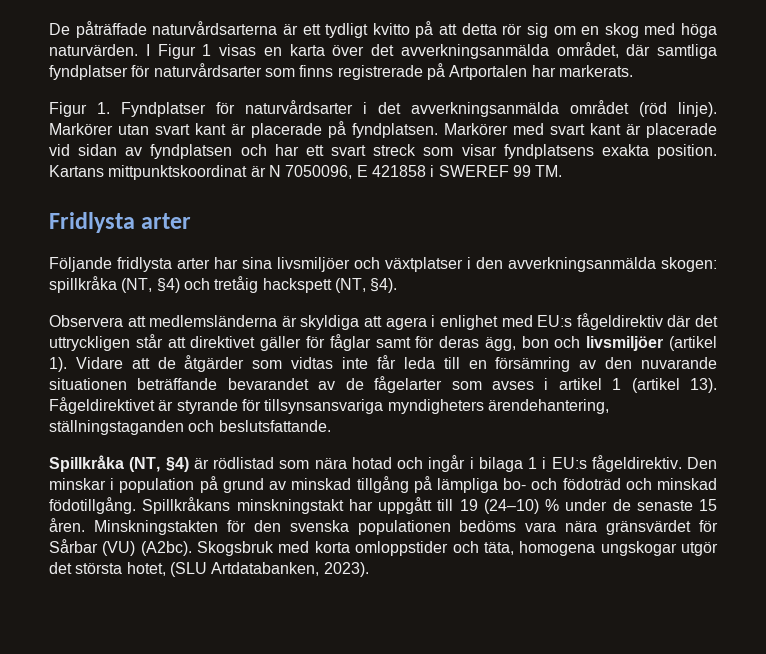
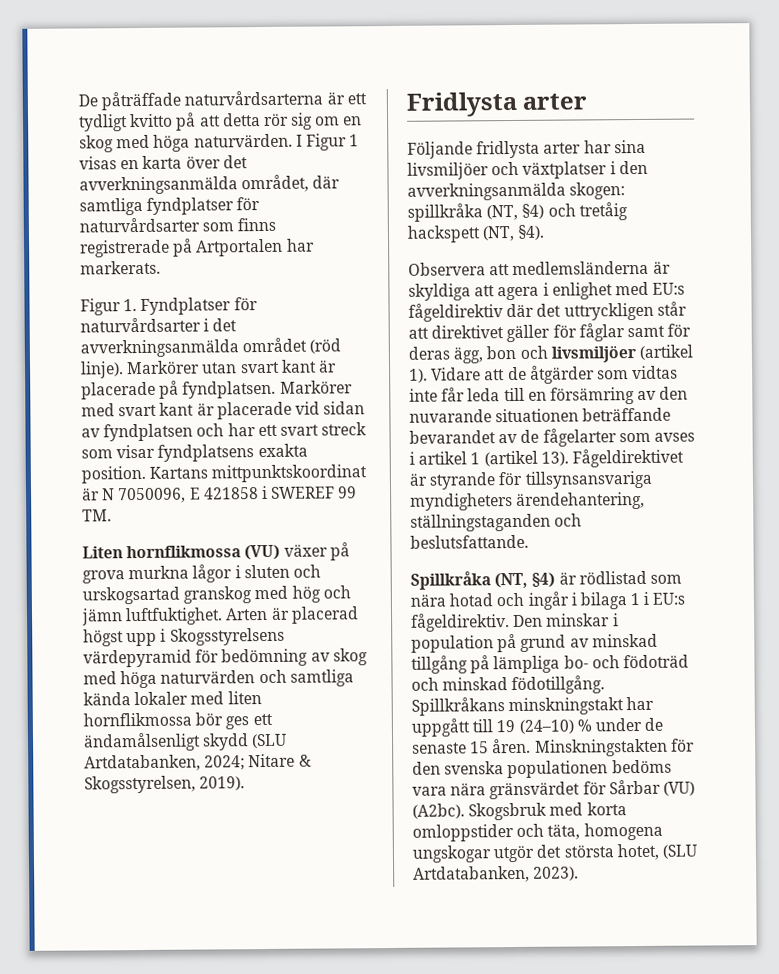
+ Liten hornflikmossa (VU) växer på grova murkna lågor i sluten och urskogsartad granskog med hög och jämn luftfuktighet. Arten är placerad högst upp i Skogsstyrelsens värdepyramid för bedömning av skog med höga naturvärden och samtliga kända lokaler med liten hornflikmossa bör ges ett ändamålsenligt skydd (SLU Artdatabanken, 2024; Nitare & Skogsstyrelsen, 2019).

